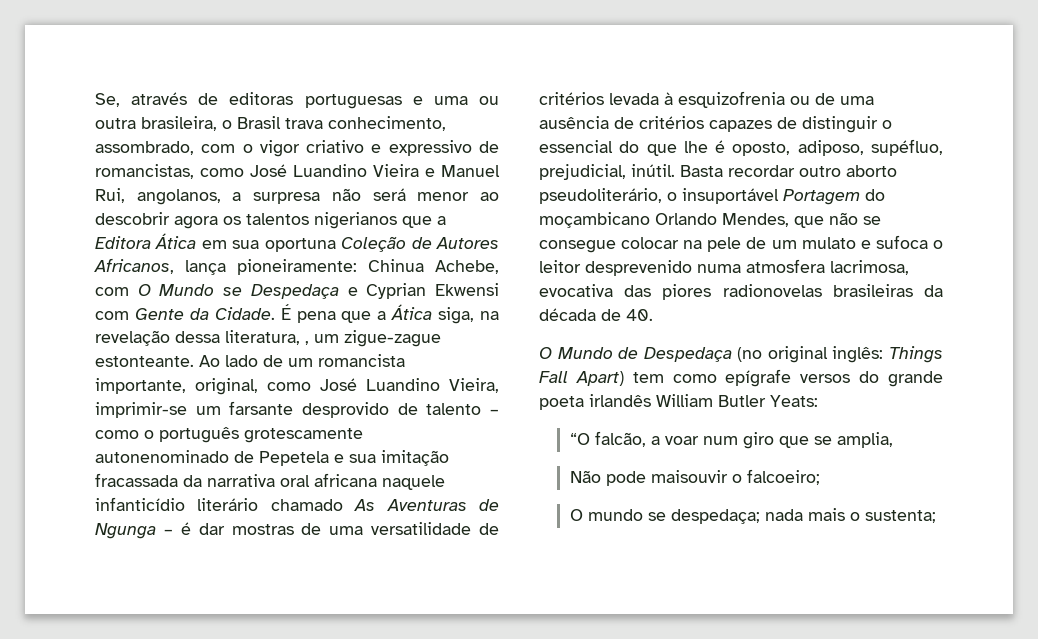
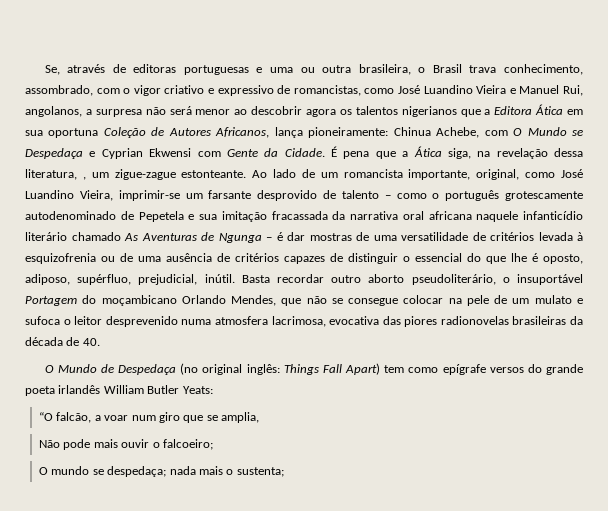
- Ao lado de um romancista importante, original, como José Luandino Vieira, imprimir-se um farsante desprovido de talento – como o português grotescamente autonenominado de Pepetela e sua imitação fracassada da narrativa oral africana naquele infanticídio literário chamado As Aventuras de Ngunga – é dar mostras de uma versatilidade de critérios levada à esquizofrenia ou de uma ausência de critérios capazes de distinguir o essencial do que lhe é oposto, adiposo, supéfluo, prejudicial, inútil.
+ Ao lado de um romancista importante, original, como José Luandino Vieira, imprimir-se um farsante desprovido de talento – como o português grotescamente autodenominado de Pepetela e sua imitação fracassada da narrativa oral africana naquele infanticídio literário chamado As Aventuras de Ngunga – é dar mostras de uma versatilidade de critérios levada à esquizofrenia ou de uma ausência de critérios capazes de distinguir o essencial do que lhe é oposto, adiposo, supérfluo, prejudicial, inútil.
- Não pode maisouvir o falcoeiro;
+ Não pode mais ouvir o falcoeiro;

